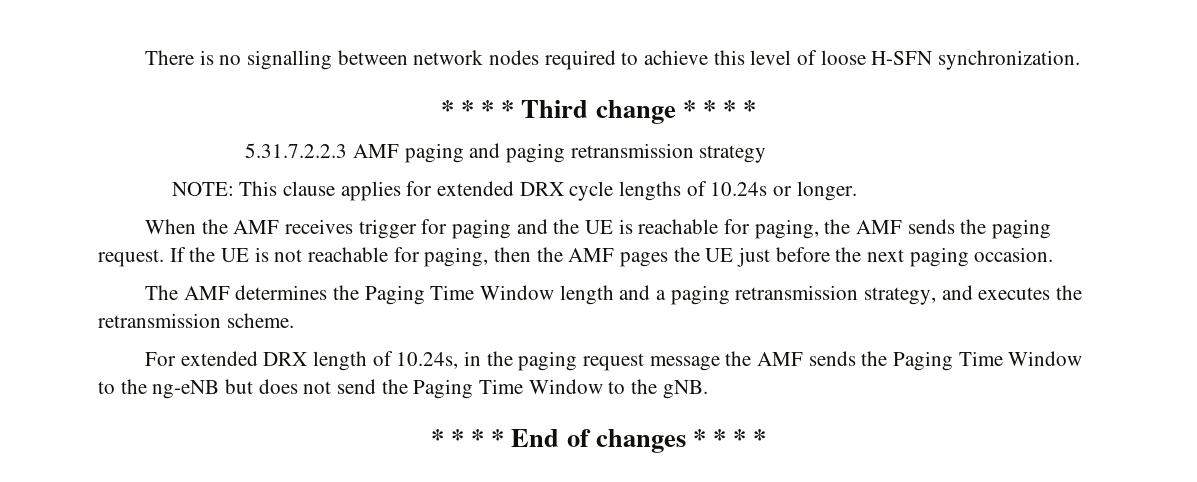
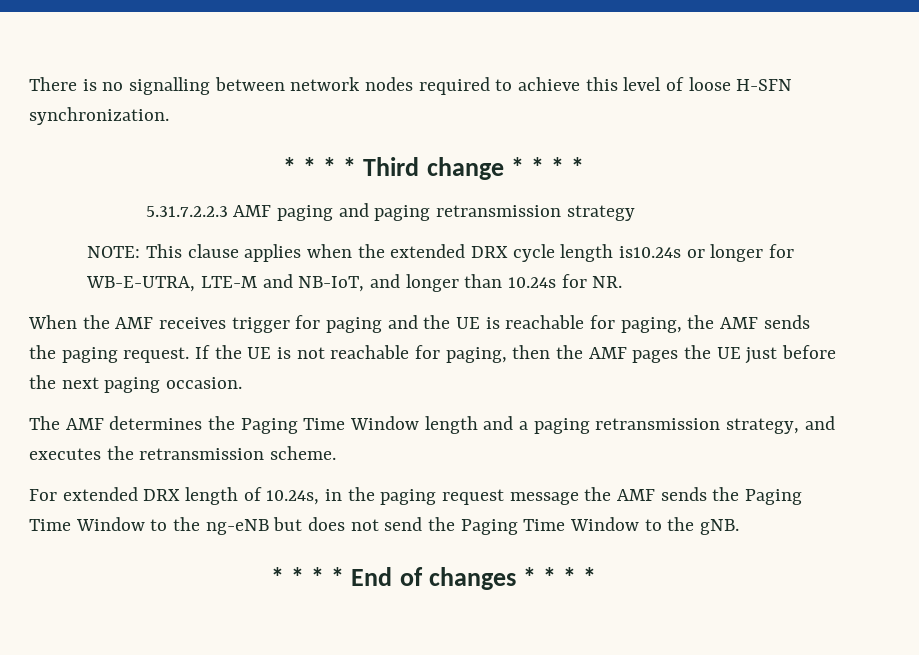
- NOTE: This clause applies for extended DRX cycle lengths of 10.24s or longer.
+ NOTE: This clause applies when the extended DRX cycle length is10.24s or longer for WB-E-UTRA, LTE-M and NB-IoT, and longer than 10.24s for NR.

